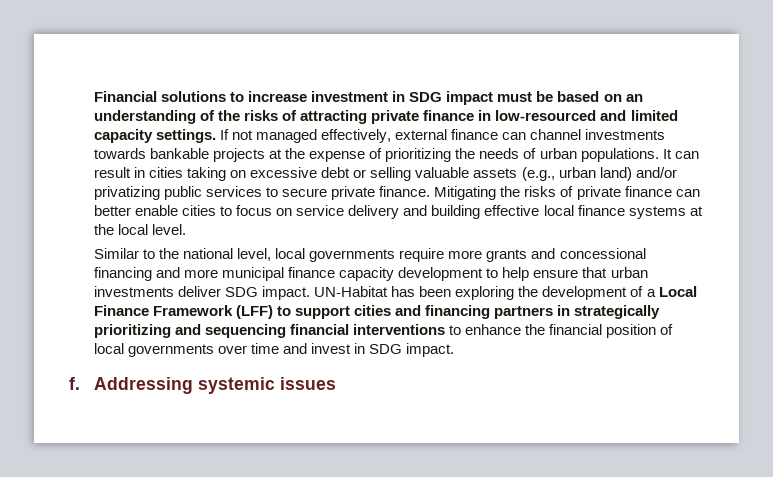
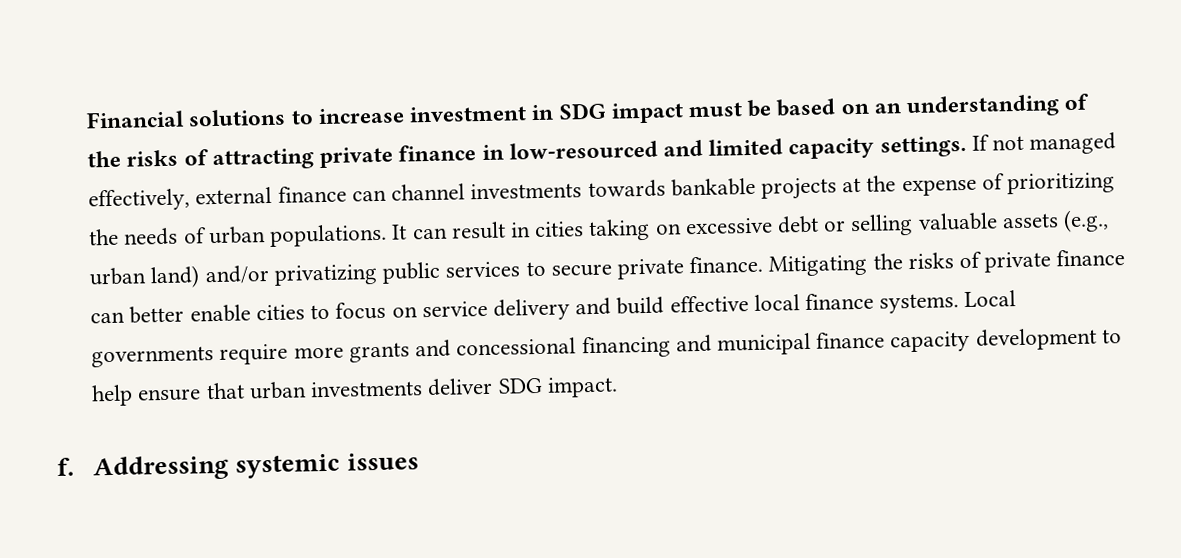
- Mitigating the risks of private finance can better enable cities to focus on service delivery and building effective local finance systems at the local level.
- Similar to the national level, local governments require more grants and concessional financing and more municipal finance capacity development to help ensure that urban investments deliver SDG impact. UN-Habitat has been exploring the development of a Local Finance Framework (LFF) to support cities and financing partners in strategically prioritizing and sequencing financial interventions to enhance the financial position of local governments over time and invest in SDG impact.
+ Mitigating the risks of private finance can better enable cities to focus on service delivery and build effective local finance systems. Local governments require more grants and concessional financing and municipal finance capacity development to help ensure that urban investments deliver SDG impact.

